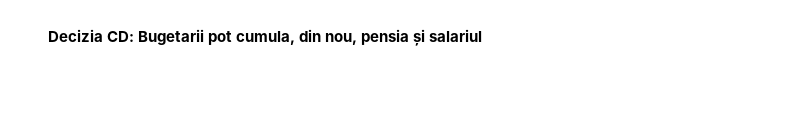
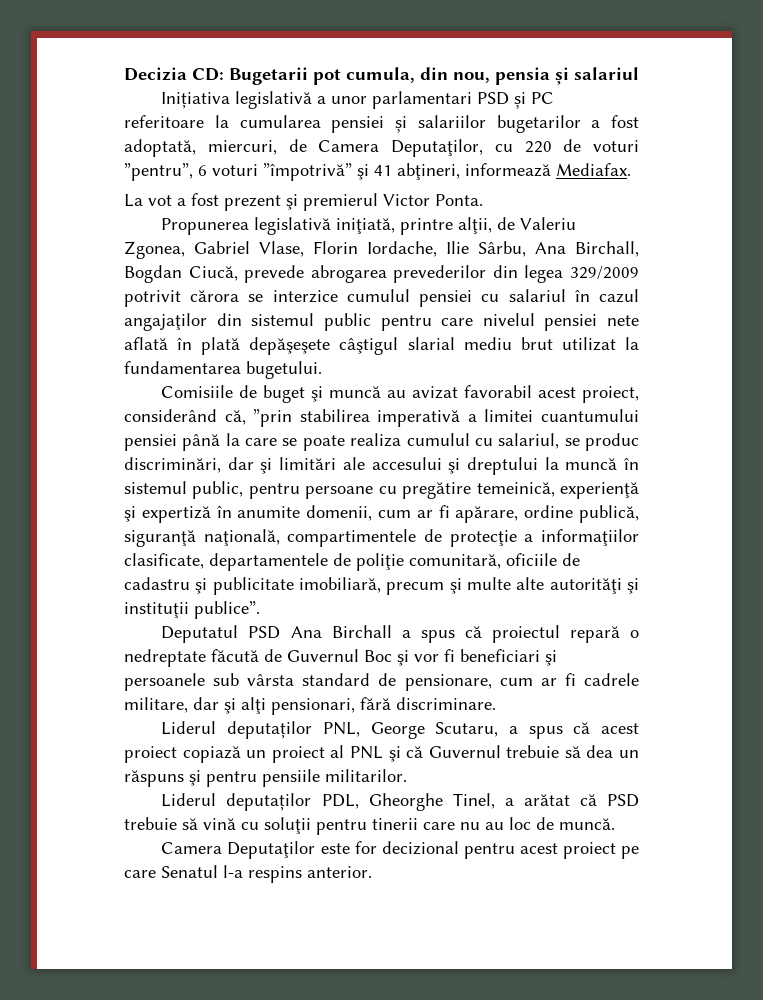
+ Inițiativa legislativă a unor parlamentari PSD și PC referitoare la cumularea pensiei și salariilor bugetarilor a fost adoptată, miercuri, de Camera Deputaţilor, cu 220 de voturi ”pentru”, 6 voturi ”împotrivă” şi 41 abţineri, informează Mediafax.
+ La vot a fost prezent şi premierul Victor Ponta.
+ Propunerea legislativă iniţiată, printre alţii, de Valeriu Zgonea, Gabriel Vlase, Florin Iordache, Ilie Sârbu, Ana Birchall, Bogdan Ciucă, prevede abrogarea prevederilor din legea 329/2009 potrivit cărora se interzice cumulul pensiei cu salariul în cazul angajaţilor din sistemul public pentru care nivelul pensiei nete aflată în plată depăşeşete câştigul slarial mediu brut utilizat la fundamentarea bugetului.
+ Comisiile de buget şi muncă au avizat favorabil acest proiect, considerând că, ”prin stabilirea imperativă a limitei cuantumului pensiei până la care se poate realiza cumulul cu salariul, se produc discriminări, dar şi limitări ale accesului şi dreptului la muncă în sistemul public, pentru persoane cu pregătire temeinică, experienţă şi expertiză în anumite domenii, cum ar fi apărare, ordine publică, siguranţă naţională, compartimentele de protecţie a informaţiilor clasificate, departamentele de poliţie comunitară, oficiile de cadastru şi publicitate imobiliară, precum şi multe alte autorităţi şi instituţii publice”.
+ Deputatul PSD Ana Birchall a spus că proiectul repară o nedreptate făcută de Guvernul Boc şi vor fi beneficiari şi persoanele sub vârsta standard de pensionare, cum ar fi cadrele militare, dar şi alţi pensionari, fără discriminare.
+ Liderul deputaților PNL, George Scutaru, a spus că acest proiect copiază un proiect al PNL şi că Guvernul trebuie să dea un răspuns şi pentru pensiile militarilor.
+ Liderul deputaților PDL, Gheorghe Tinel, a arătat că PSD trebuie să vină cu soluţii pentru tinerii care nu au loc de muncă.
+ Camera Deputaţilor este for decizional pentru acest proiect pe care Senatul l-a respins anterior.

